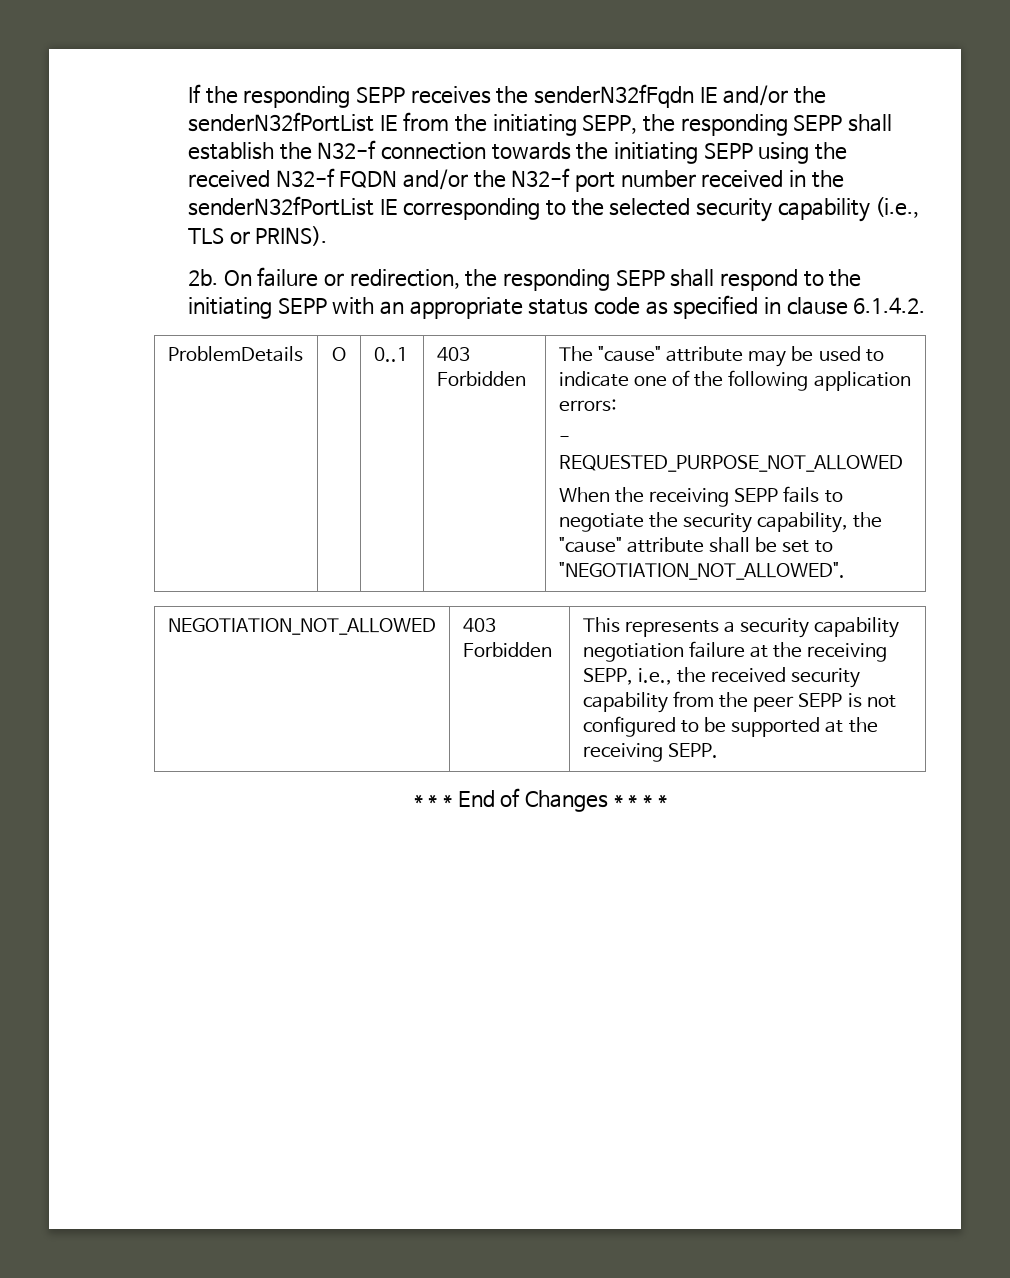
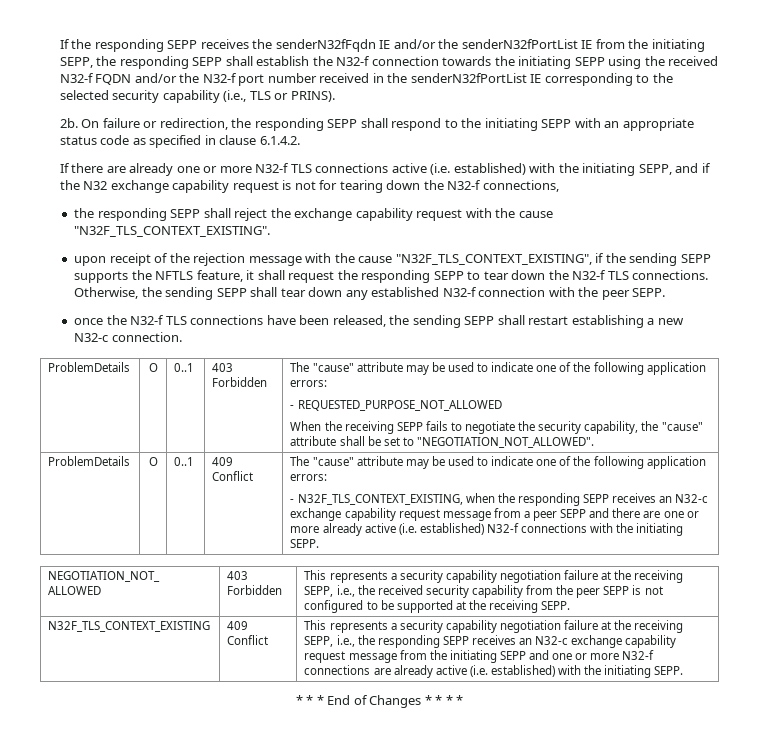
+ If there are already one or more N32-f TLS connections active (i.e. established) with the initiating SEPP, and if the N32 exchange capability request is not for tearing down the N32-f connections,
+ the responding SEPP shall reject the exchange capability request with the cause "N32F_TLS_CONTEXT_EXISTING".
+ upon receipt of the rejection message with the cause "N32F_TLS_CONTEXT_EXISTING", if the sending SEPP supports the NFTLS feature, it shall request the responding SEPP to tear down the N32-f TLS connections. Otherwise, the sending SEPP shall tear down any established N32-f connection with the peer SEPP.
+ once the N32-f TLS connections have been released, the sending SEPP shall restart establishing a new N32-c connection.
+ ProblemDetails | O | 0..1 | 409 Conflict | The "cause" attribute may be used to indicate one of the following application errors:
+ - N32F_TLS_CONTEXT_EXISTING, when the responding SEPP receives an N32-c exchange capability request message from a peer SEPP and there are one or more already active (i.e. established) N32-f connections with the initiating SEPP.
+ N32F_TLS_CONTEXT_EXISTING | 409 Conflict | This represents a security capability negotiation failure at the receiving SEPP, i.e., the responding SEPP receives an N32-c exchange capability request message from the initiating SEPP and one or more N32-f connections are already active (i.e. established) with the initiating SEPP.

